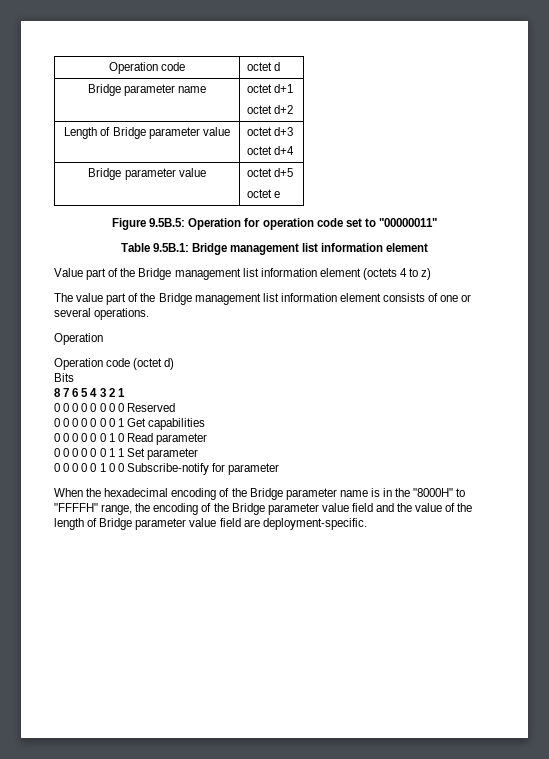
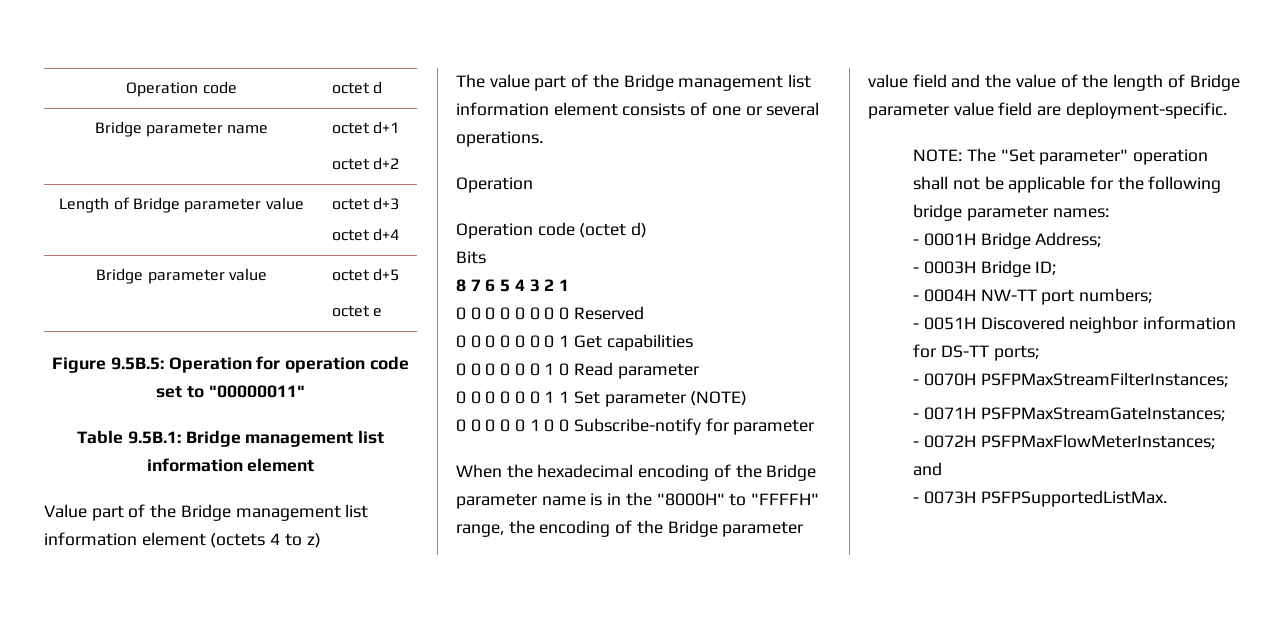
- 0 0 0 0 0 0 1 1 Set parameter
+ 0 0 0 0 0 0 1 1 Set parameter (NOTE)
+ NOTE: The "Set parameter" operation shall not be applicable for the following bridge parameter names:
+ - 0001H Bridge Address;
+ - 0003H Bridge ID;
+ - 0004H NW-TT port numbers;
+ - 0051H Discovered neighbor information for DS-TT ports;
+ - 0070H PSFPMaxStreamFilterInstances;
+ - 0071H PSFPMaxStreamGateInstances;
+ - 0072H PSFPMaxFlowMeterInstances; and
+ - 0073H PSFPSupportedListMax.

